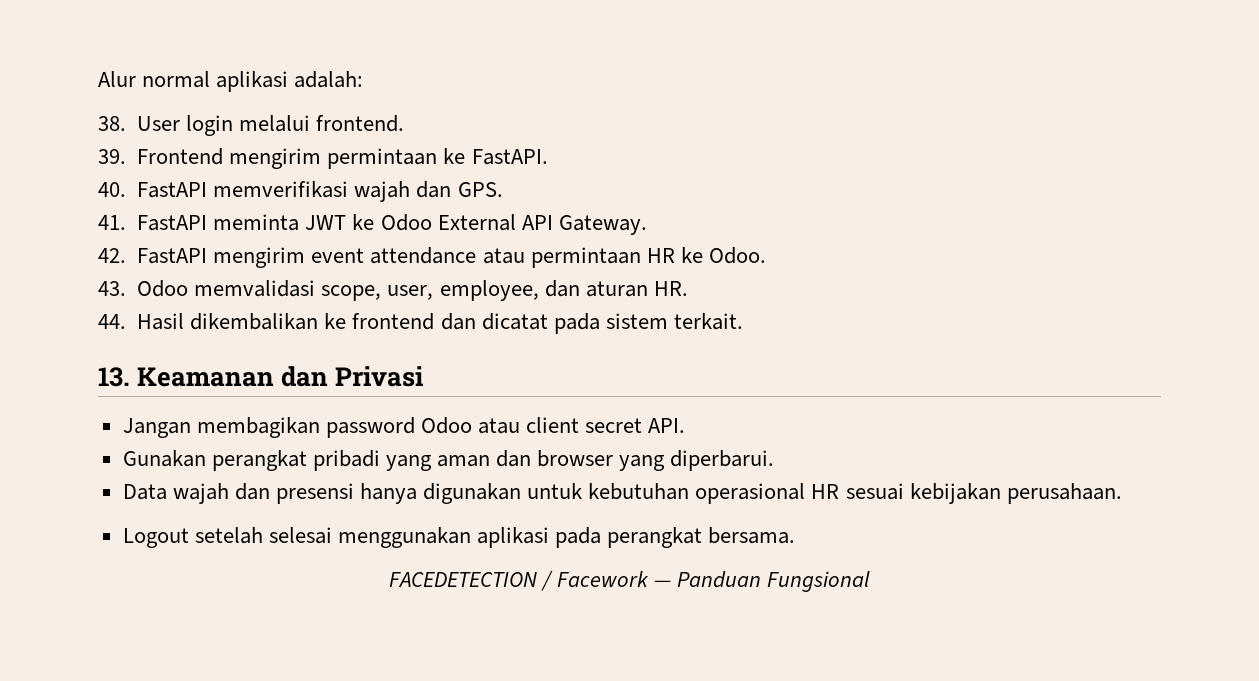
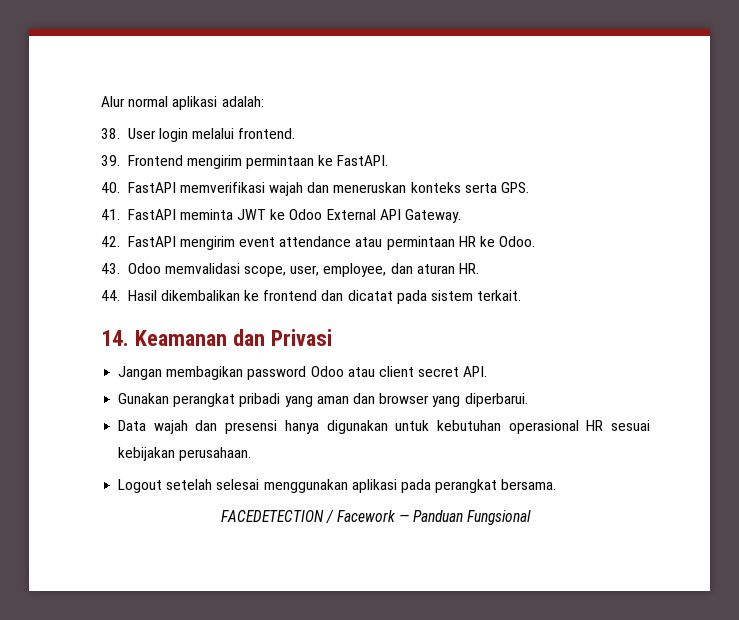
- 40. FastAPI memverifikasi wajah dan GPS.
+ 40. FastAPI memverifikasi wajah dan meneruskan konteks serta GPS.
- 13. Keamanan dan Privasi
+ 14. Keamanan dan Privasi

